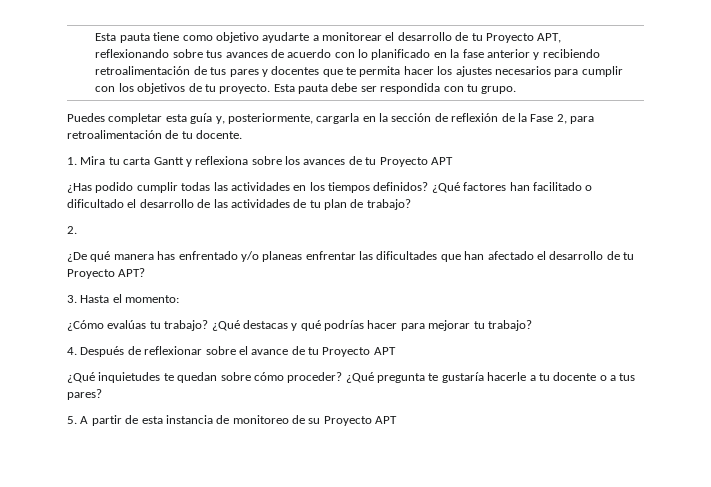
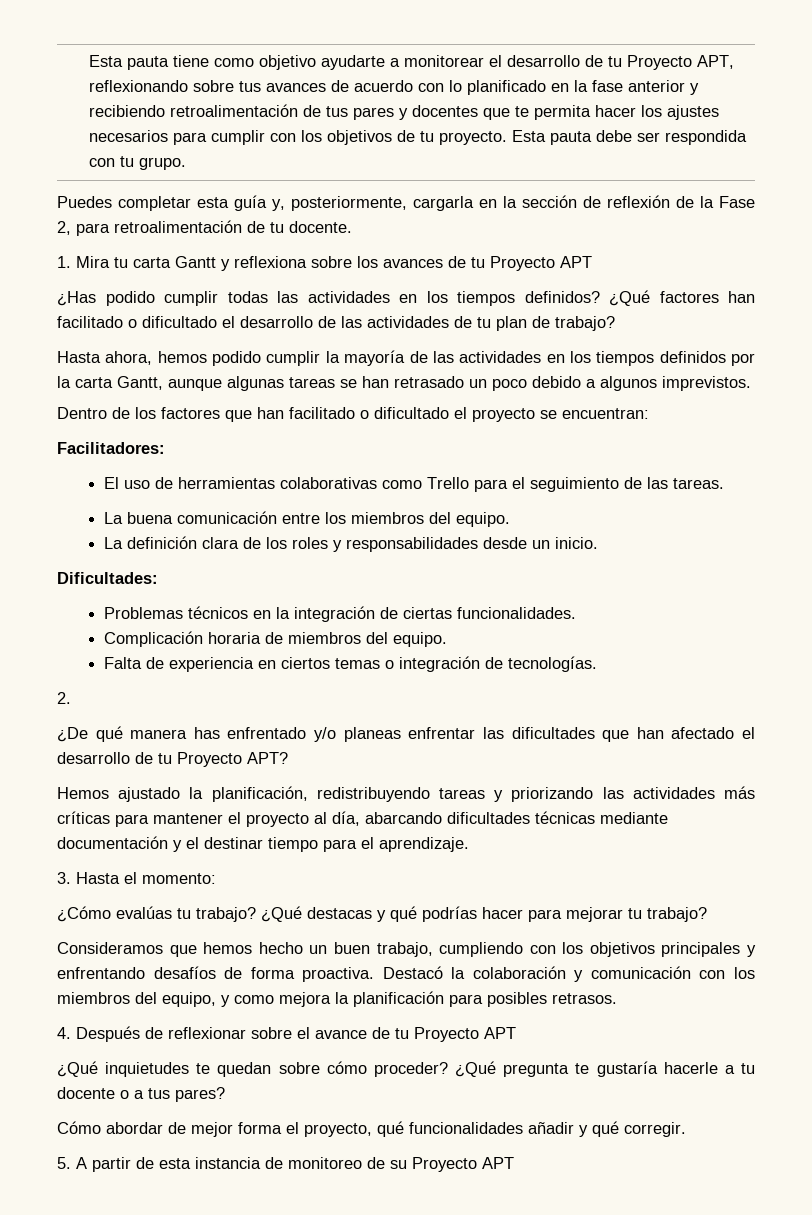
+ Hasta ahora, hemos podido cumplir la mayoría de las actividades en los tiempos definidos por la carta Gantt, aunque algunas tareas se han retrasado un poco debido a algunos imprevistos.
+ Dentro de los factores que han facilitado o dificultado el proyecto se encuentran:
+ Facilitadores:
+ El uso de herramientas colaborativas como Trello para el seguimiento de las tareas.
+ La buena comunicación entre los miembros del equipo.
+ La definición clara de los roles y responsabilidades desde un inicio.
+ Dificultades:
+ Problemas técnicos en la integración de ciertas funcionalidades.
+ Complicación horaria de miembros del equipo.
+ Falta de experiencia en ciertos temas o integración de tecnologías.
+ Hemos ajustado la planificación, redistribuyendo tareas y priorizando las actividades más críticas para mantener el proyecto al día, abarcando dificultades técnicas mediante documentación y el destinar tiempo para el aprendizaje.
+ Consideramos que hemos hecho un buen trabajo, cumpliendo con los objetivos principales y enfrentando desafíos de forma proactiva. Destacó la colaboración y comunicación con los miembros del equipo, y como mejora la planificación para posibles retrasos.
+ Cómo abordar de mejor forma el proyecto, qué funcionalidades añadir y qué corregir.

